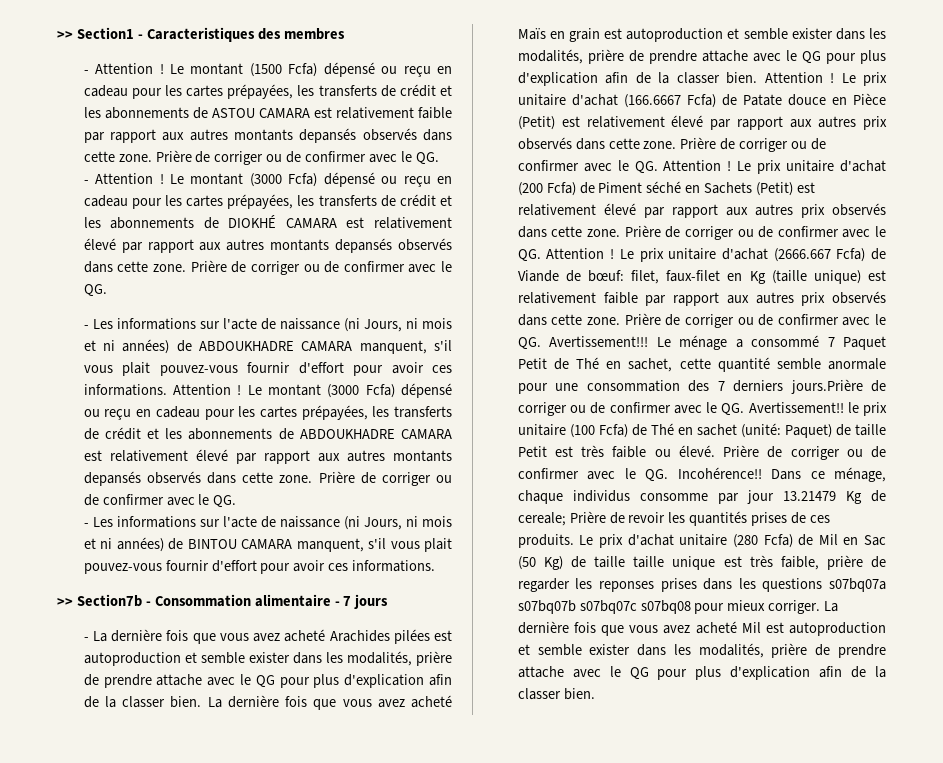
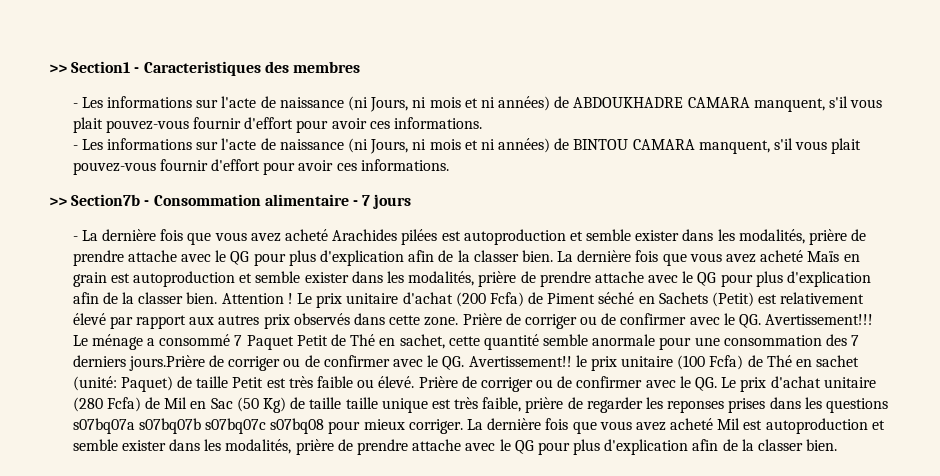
- - Attention ! Le montant (1500 Fcfa) dépensé ou reçu en cadeau pour les cartes prépayées, les transferts de crédit et les abonnements de ASTOU CAMARA est relativement faible par rapport aux autres montants depansés observés dans cette zone. Prière de corriger ou de confirmer avec le QG.
- - Attention ! Le montant (3000 Fcfa) dépensé ou reçu en cadeau pour les cartes prépayées, les transferts de crédit et les abonnements de DIOKHÉ CAMARA est relativement élevé par rapport aux autres montants depansés observés dans cette zone. Prière de corriger ou de confirmer avec le QG.
- Attention ! Le montant (3000 Fcfa) dépensé ou reçu en cadeau pour les cartes prépayées, les transferts de crédit et les abonnements de ABDOUKHADRE CAMARA est relativement élevé par rapport aux autres montants depansés observés dans cette zone. Prière de corriger ou de confirmer avec le QG.
- Le prix unitaire d'achat (166.6667 Fcfa) de Patate douce en Pièce (Petit) est relativement élevé par rapport aux autres prix observés dans cette zone. Prière de corriger ou de confirmer avec le QG. Attention ! Le prix unitaire d'achat (200 Fcfa) de Piment séché en Sachets (Petit) est relativement élevé par rapport aux autres prix observés dans cette zone.
+ Le prix unitaire d'achat (200 Fcfa) de Piment séché en Sachets (Petit) est relativement élevé par rapport aux autres prix observés dans cette zone.
- Prière de corriger ou de confirmer avec le QG. Attention ! Le prix unitaire d'achat (2666.667 Fcfa) de Viande de bœuf: filet, faux-filet en Kg (taille unique) est relativement faible par rapport aux autres prix observés dans cette zone. Prière de corriger ou de confirmer avec le QG. Avertissement!!!
+ Prière de corriger ou de confirmer avec le QG. Avertissement!!!
- Prière de corriger ou de confirmer avec le QG. Incohérence!! Dans ce ménage, chaque individus consomme par jour 13.21479 Kg de cereale; Prière de revoir les quantités prises de ces produits. Le prix d'achat unitaire (280 Fcfa) de Mil en Sac (50 Kg) de taille taille unique est très faible, prière de regarder les reponses prises dans les questions s07bq07a s07bq07b s07bq07c s07bq08 pour mieux corriger.
+ Prière de corriger ou de confirmer avec le QG. Le prix d'achat unitaire (280 Fcfa) de Mil en Sac (50 Kg) de taille taille unique est très faible, prière de regarder les reponses prises dans les questions s07bq07a s07bq07b s07bq07c s07bq08 pour mieux corriger.

